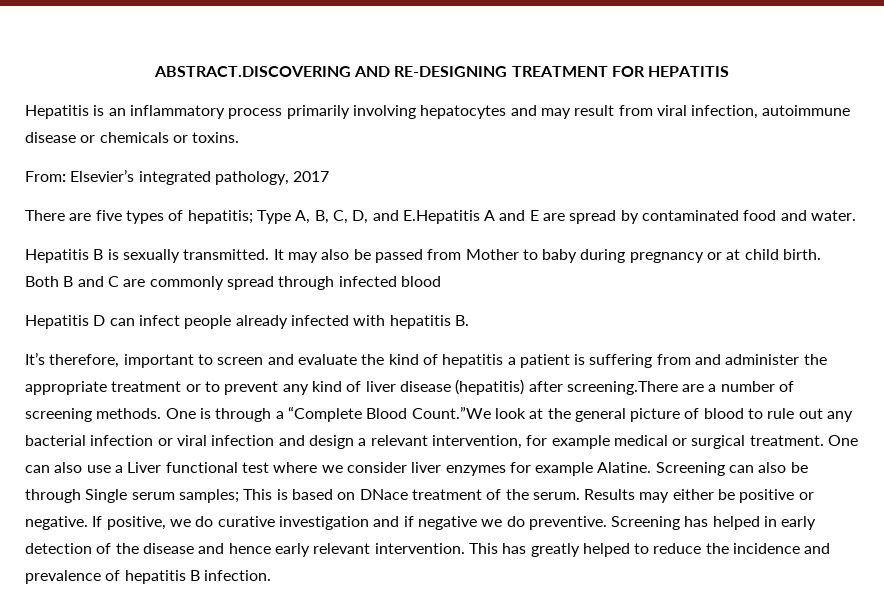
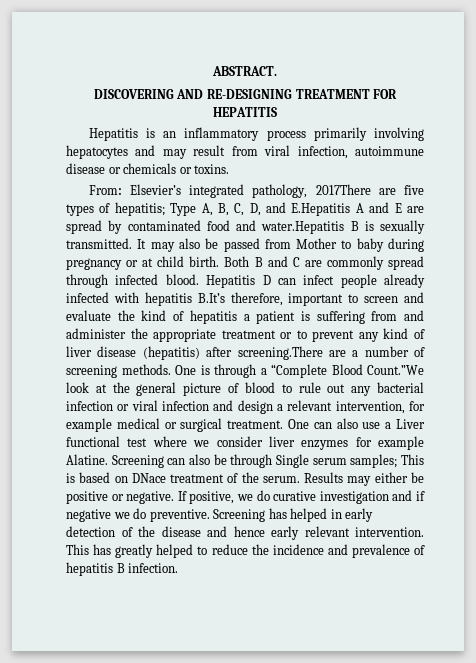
- ABSTRACT.DISCOVERING AND RE-DESIGNING TREATMENT FOR HEPATITIS
+ ABSTRACT.
+ DISCOVERING AND RE-DESIGNING TREATMENT FOR HEPATITIS
- From: Elsevier’s integrated pathology, 2017
- There are five types of hepatitis; Type A, B, C, D, and E.Hepatitis A and E are spread by contaminated food and water.
- Hepatitis B is sexually transmitted.
+ From: Elsevier’s integrated pathology, 2017There are five types of hepatitis; Type A, B, C, D, and E.Hepatitis A and E are spread by contaminated food and water.Hepatitis B is sexually transmitted.
- Both B and C are commonly spread through infected blood
- Hepatitis D can infect people already infected with hepatitis B.
- It’s therefore, important to screen and evaluate the kind of hepatitis a patient is suffering from and administer the appropriate treatment or to prevent any kind of liver disease (hepatitis) after screening.There are a number of screening methods.
+ Both B and C are commonly spread through infected blood. Hepatitis D can infect people already infected with hepatitis B.It’s therefore, important to screen and evaluate the kind of hepatitis a patient is suffering from and administer the appropriate treatment or to prevent any kind of liver disease (hepatitis) after screening.There are a number of screening methods.

